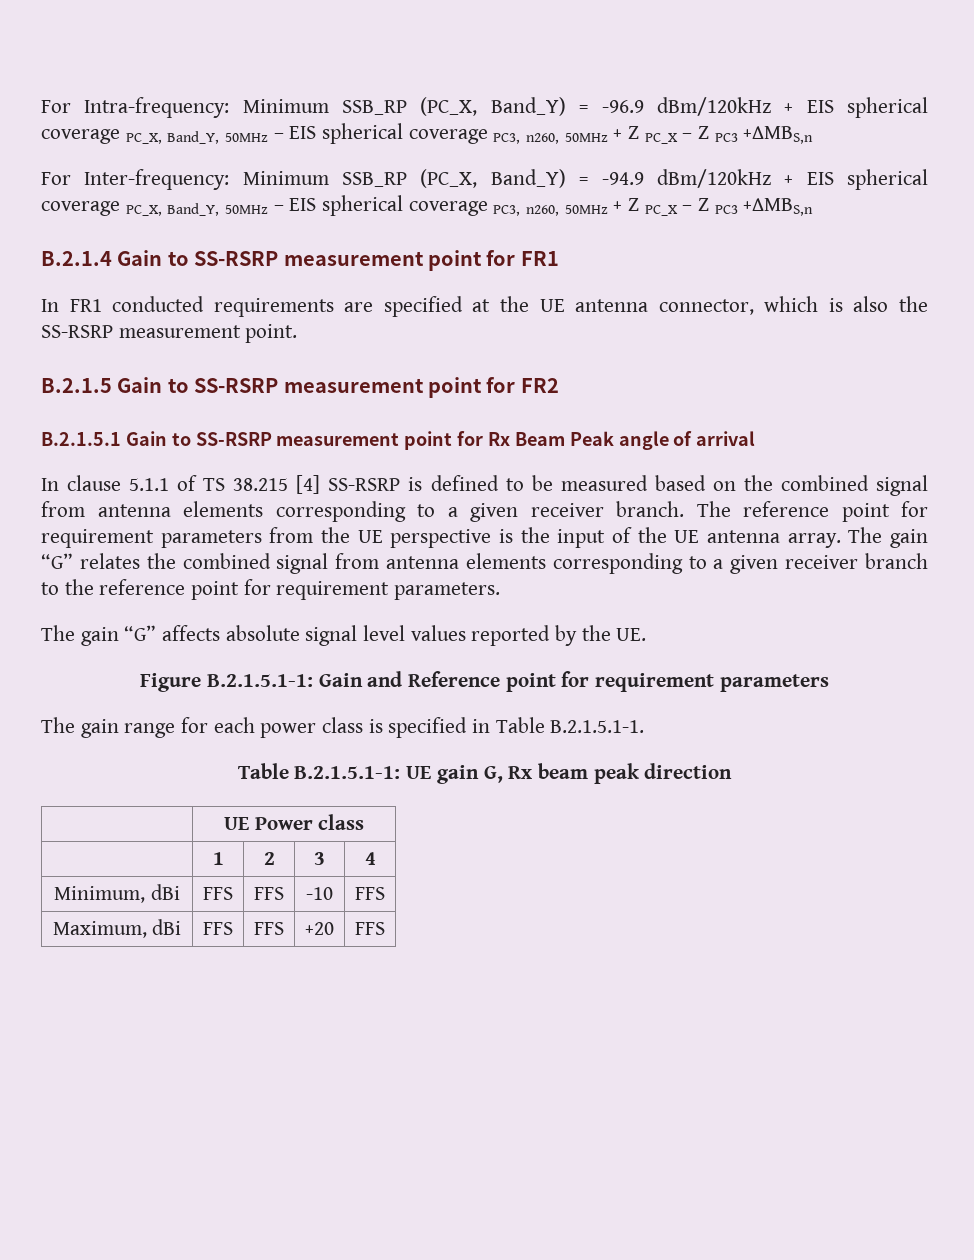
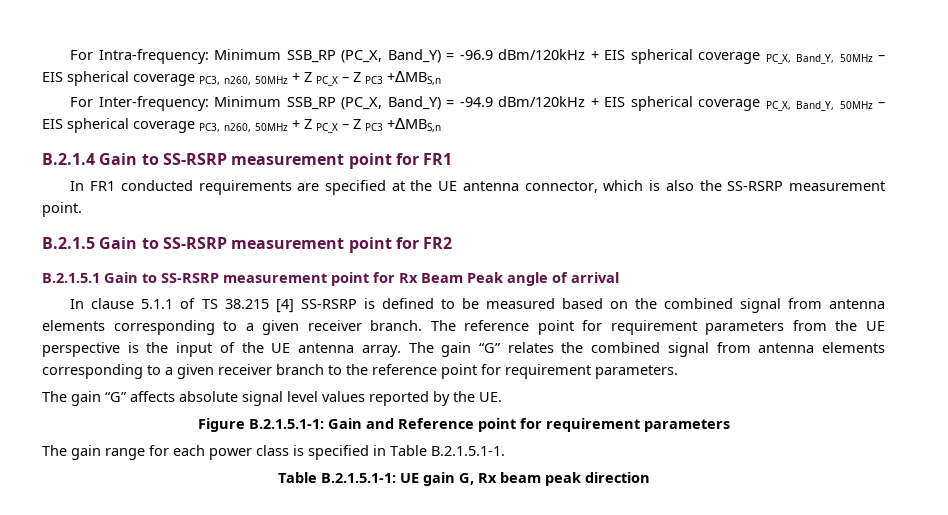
- | UE Power class
- | 1 | 2 | 3 | 4
- Minimum, dBi | FFS | FFS | -10 | FFS
- Maximum, dBi | FFS | FFS | +20 | FFS

